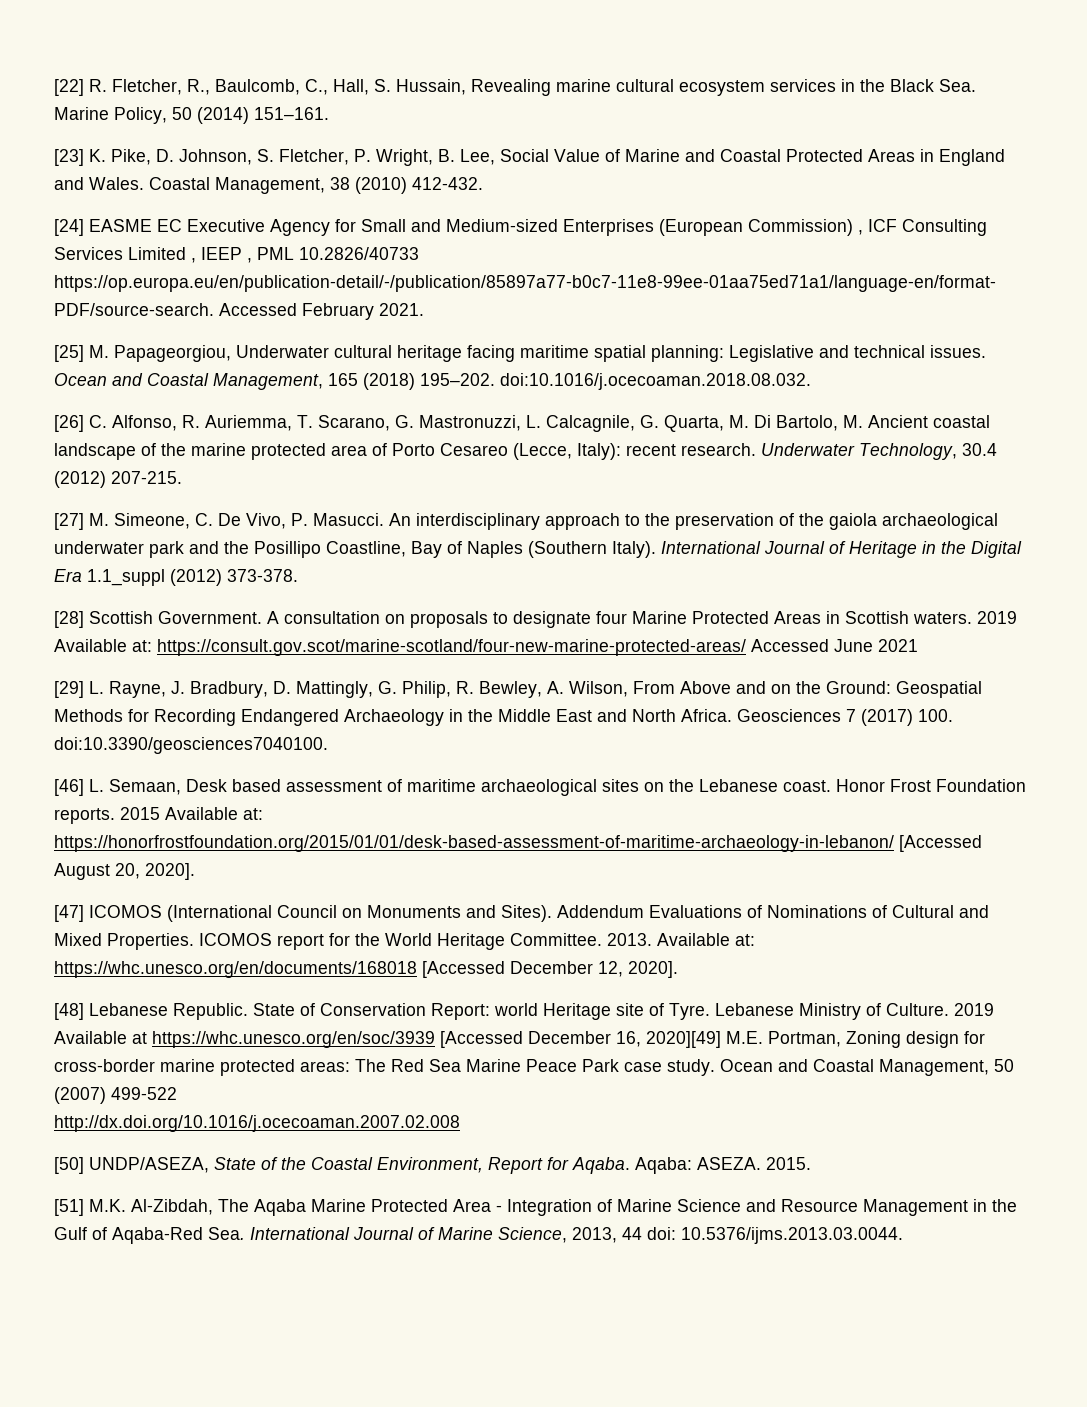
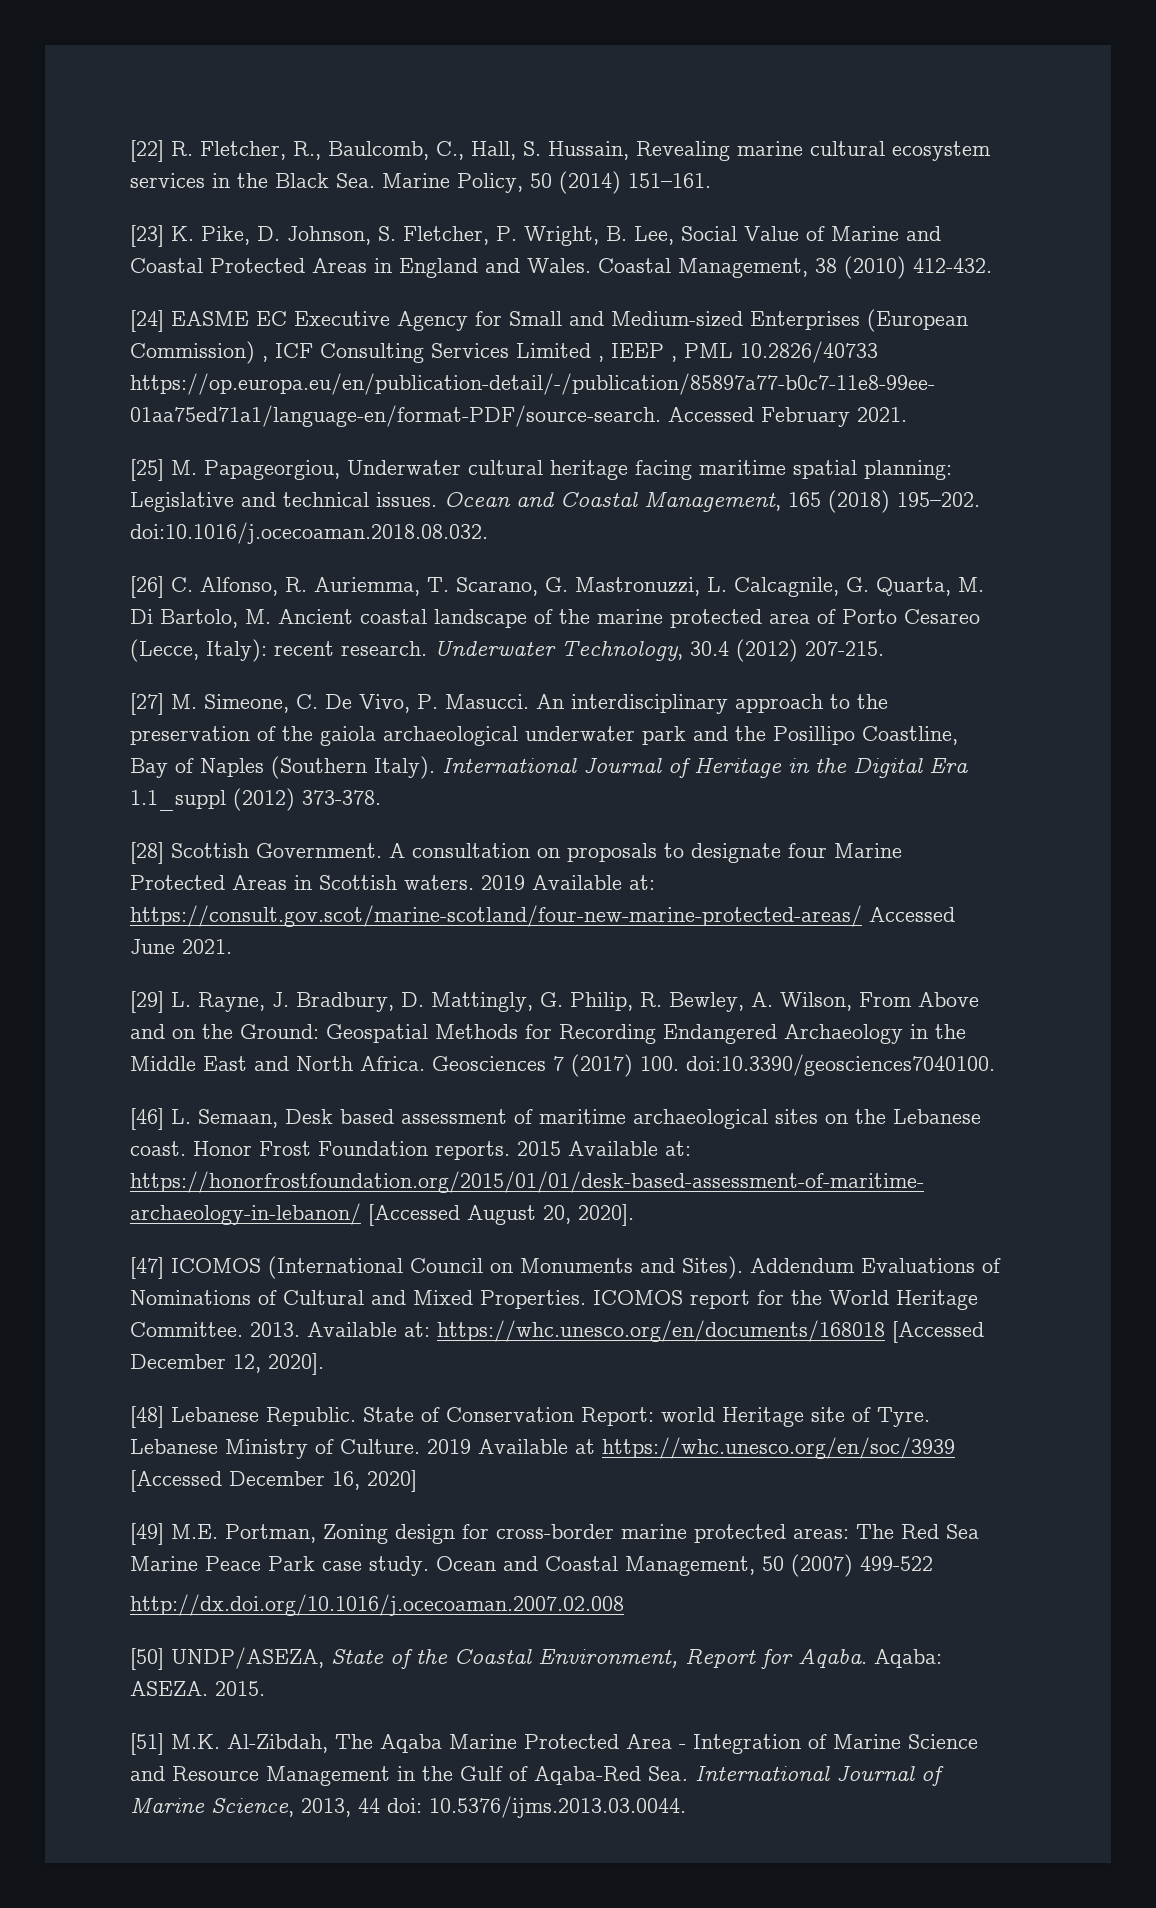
- 2019 Available at: https://consult.gov.scot/marine-scotland/four-new-marine-protected-areas/ Accessed June 2021
+ 2019 Available at: https://consult.gov.scot/marine-scotland/four-new-marine-protected-areas/ Accessed June 2021.
- 2019 Available at https://whc.unesco.org/en/soc/3939 [Accessed December 16, 2020][49] M.E. Portman, Zoning design for cross-border marine protected areas: The Red Sea Marine Peace Park case study.
+ 2019 Available at https://whc.unesco.org/en/soc/3939 [Accessed December 16, 2020]
+ [49] M.E. Portman, Zoning design for cross-border marine protected areas: The Red Sea Marine Peace Park case study.

